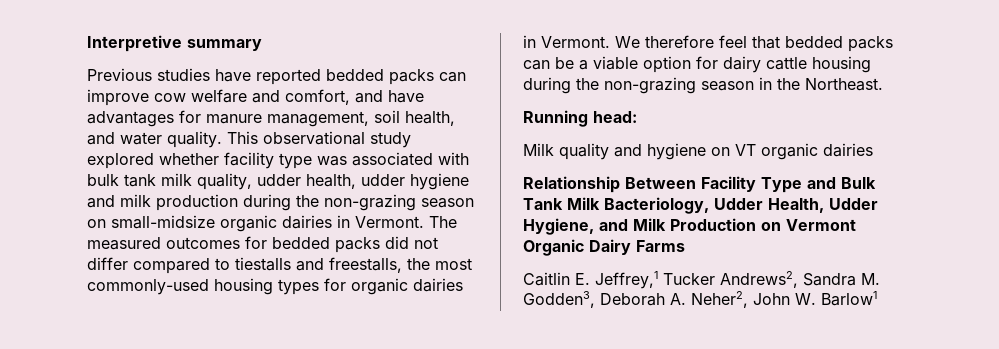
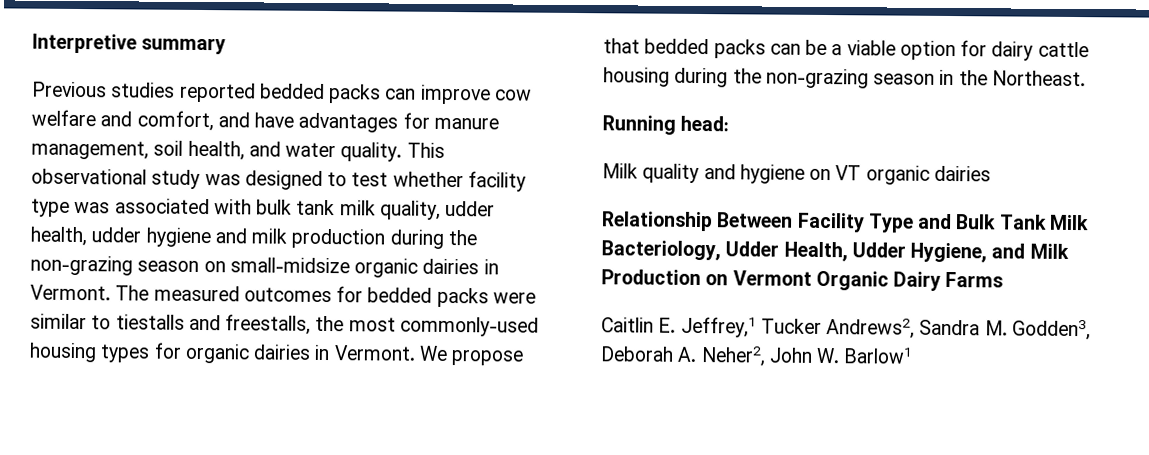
- Previous studies have reported bedded packs can improve cow welfare and comfort, and have advantages for manure management, soil health, and water quality.
+ Previous studies reported bedded packs can improve cow welfare and comfort, and have advantages for manure management, soil health, and water quality.
- This observational study explored whether facility type was associated with bulk tank milk quality, udder health, udder hygiene and milk production during the non-grazing season on small-midsize organic dairies in Vermont.
+ This observational study was designed to test whether facility type was associated with bulk tank milk quality, udder health, udder hygiene and milk production during the non-grazing season on small-midsize organic dairies in Vermont.
- The measured outcomes for bedded packs did not differ compared to tiestalls and freestalls, the most commonly-used housing types for organic dairies in Vermont.
+ The measured outcomes for bedded packs were similar to tiestalls and freestalls, the most commonly-used housing types for organic dairies in Vermont.
- We therefore feel that bedded packs can be a viable option for dairy cattle housing during the non-grazing season in the Northeast.
+ We propose that bedded packs can be a viable option for dairy cattle housing during the non-grazing season in the Northeast.

